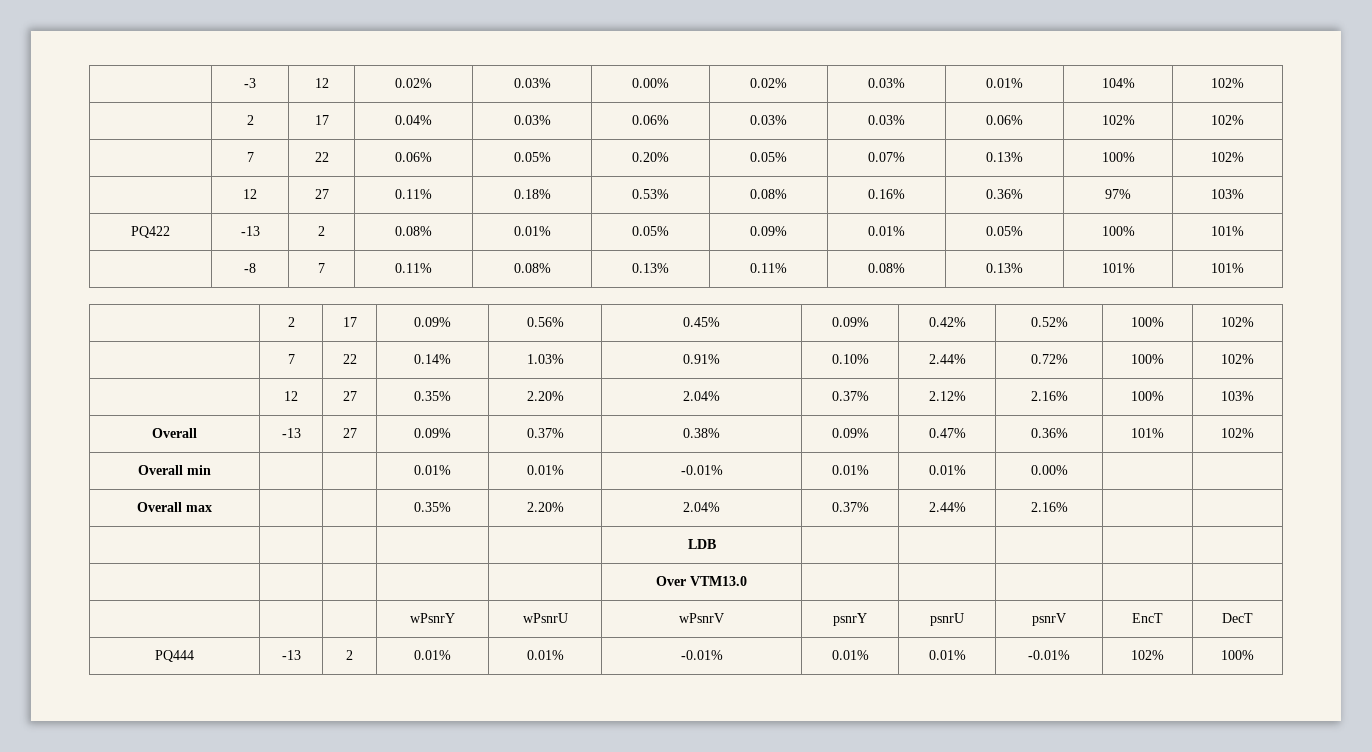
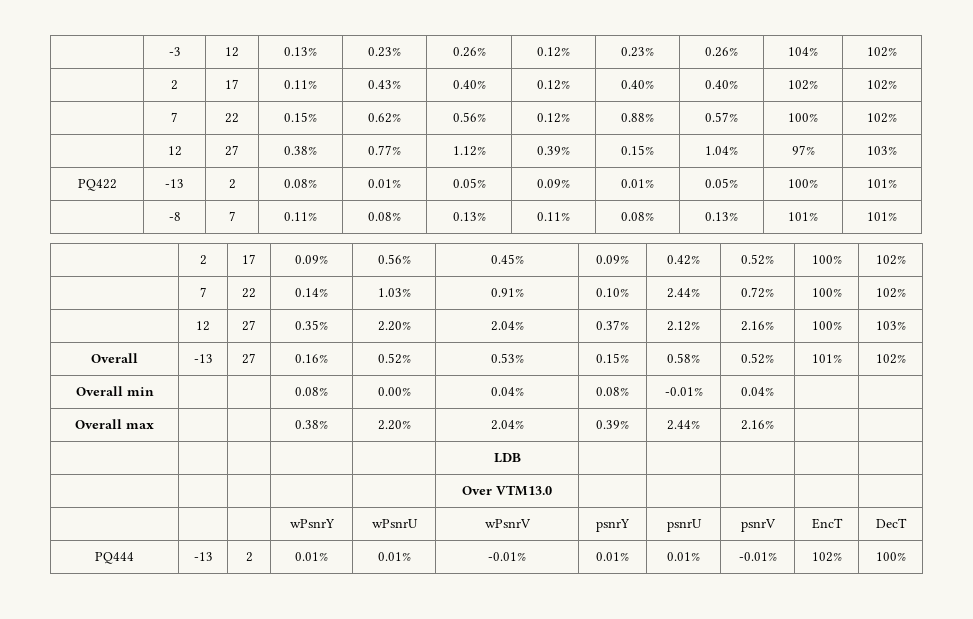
- | -3 | 12 | 0.02% | 0.03% | 0.00% | 0.02% | 0.03% | 0.01% | 104% | 102%
- | 2 | 17 | 0.04% | 0.03% | 0.06% | 0.03% | 0.03% | 0.06% | 102% | 102%
- | 7 | 22 | 0.06% | 0.05% | 0.20% | 0.05% | 0.07% | 0.13% | 100% | 102%
- | 12 | 27 | 0.11% | 0.18% | 0.53% | 0.08% | 0.16% | 0.36% | 97% | 103%
+ | -3 | 12 | 0.13% | 0.23% | 0.26% | 0.12% | 0.23% | 0.26% | 104% | 102%
+ | 2 | 17 | 0.11% | 0.43% | 0.40% | 0.12% | 0.40% | 0.40% | 102% | 102%
+ | 7 | 22 | 0.15% | 0.62% | 0.56% | 0.12% | 0.88% | 0.57% | 100% | 102%
+ | 12 | 27 | 0.38% | 0.77% | 1.12% | 0.39% | 0.15% | 1.04% | 97% | 103%
- Overall | -13 | 27 | 0.09% | 0.37% | 0.38% | 0.09% | 0.47% | 0.36% | 101% | 102%
- Overall min | | | 0.01% | 0.01% | -0.01% | 0.01% | 0.01% | 0.00% | |
+ Overall | -13 | 27 | 0.16% | 0.52% | 0.53% | 0.15% | 0.58% | 0.52% | 101% | 102%
+ Overall min | | | 0.08% | 0.00% | 0.04% | 0.08% | -0.01% | 0.04% | |
- Overall max | | | 0.35% | 2.20% | 2.04% | 0.37% | 2.44% | 2.16% | |
+ Overall max | | | 0.38% | 2.20% | 2.04% | 0.39% | 2.44% | 2.16% | |

